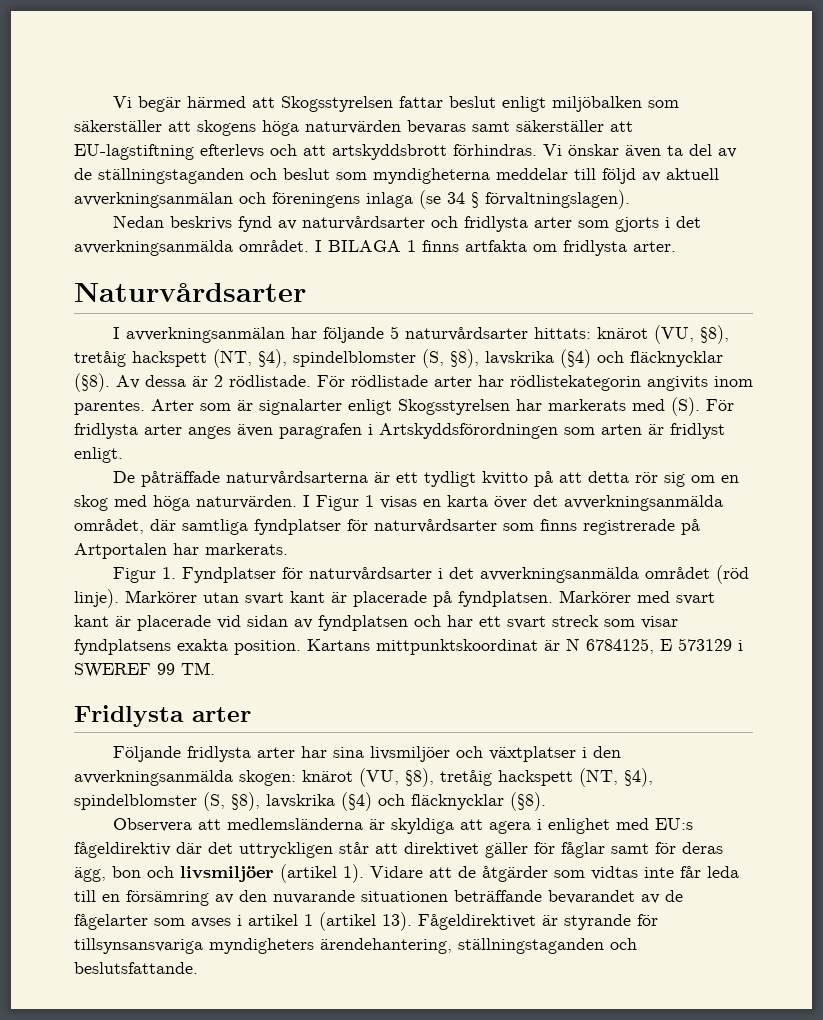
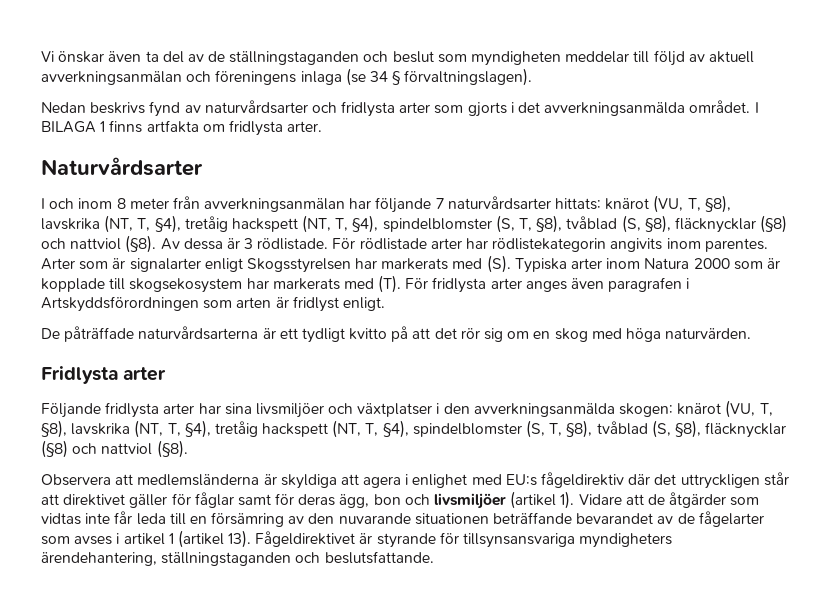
- Vi begär härmed att Skogsstyrelsen fattar beslut enligt miljöbalken som säkerställer att skogens höga naturvärden bevaras samt säkerställer att EU-lagstiftning efterlevs och att artskyddsbrott förhindras. Vi önskar även ta del av de ställningstaganden och beslut som myndigheterna meddelar till följd av aktuell avverkningsanmälan och föreningens inlaga (se 34 § förvaltningslagen).
+ Vi önskar även ta del av de ställningstaganden och beslut som myndigheten meddelar till följd av aktuell avverkningsanmälan och föreningens inlaga (se 34 § förvaltningslagen).
- I avverkningsanmälan har följande 5 naturvårdsarter hittats: knärot (VU, §8), tretåig hackspett (NT, §4), spindelblomster (S, §8), lavskrika (§4) och fläcknycklar (§8).
+ I och inom 8 meter från avverkningsanmälan har följande 7 naturvårdsarter hittats: knärot (VU, T, §8), lavskrika (NT, T, §4), tretåig hackspett (NT, T, §4), spindelblomster (S, T, §8), tvåblad (S, §8), fläcknycklar (§8) och nattviol (§8).
- Av dessa är 2 rödlistade.
+ Av dessa är 3 rödlistade.
- Arter som är signalarter enligt Skogsstyrelsen har markerats med (S). För fridlysta arter anges även paragrafen i Artskyddsförordningen som arten är fridlyst enligt.
+ Arter som är signalarter enligt Skogsstyrelsen har markerats med (S). Typiska arter inom Natura 2000 som är kopplade till skogsekosystem har markerats med (T). För fridlysta arter anges även paragrafen i Artskyddsförordningen som arten är fridlyst enligt.
- De påträffade naturvårdsarterna är ett tydligt kvitto på att detta rör sig om en skog med höga naturvärden. I Figur 1 visas en karta över det avverkningsanmälda området, där samtliga fyndplatser för naturvårdsarter som finns registrerade på Artportalen har markerats.
- Figur 1. Fyndplatser för naturvårdsarter i det avverkningsanmälda området (röd linje). Markörer utan svart kant är placerade på fyndplatsen. Markörer med svart kant är placerade vid sidan av fyndplatsen och har ett svart streck som visar fyndplatsens exakta position. Kartans mittpunktskoordinat är N 6784125, E 573129 i SWEREF 99 TM.
+ De påträffade naturvårdsarterna är ett tydligt kvitto på att det rör sig om en skog med höga naturvärden.
- Följande fridlysta arter har sina livsmiljöer och växtplatser i den avverkningsanmälda skogen: knärot (VU, §8), tretåig hackspett (NT, §4), spindelblomster (S, §8), lavskrika (§4) och fläcknycklar (§8).
+ Följande fridlysta arter har sina livsmiljöer och växtplatser i den avverkningsanmälda skogen: knärot (VU, T, §8), lavskrika (NT, T, §4), tretåig hackspett (NT, T, §4), spindelblomster (S, T, §8), tvåblad (S, §8), fläcknycklar (§8) och nattviol (§8).

